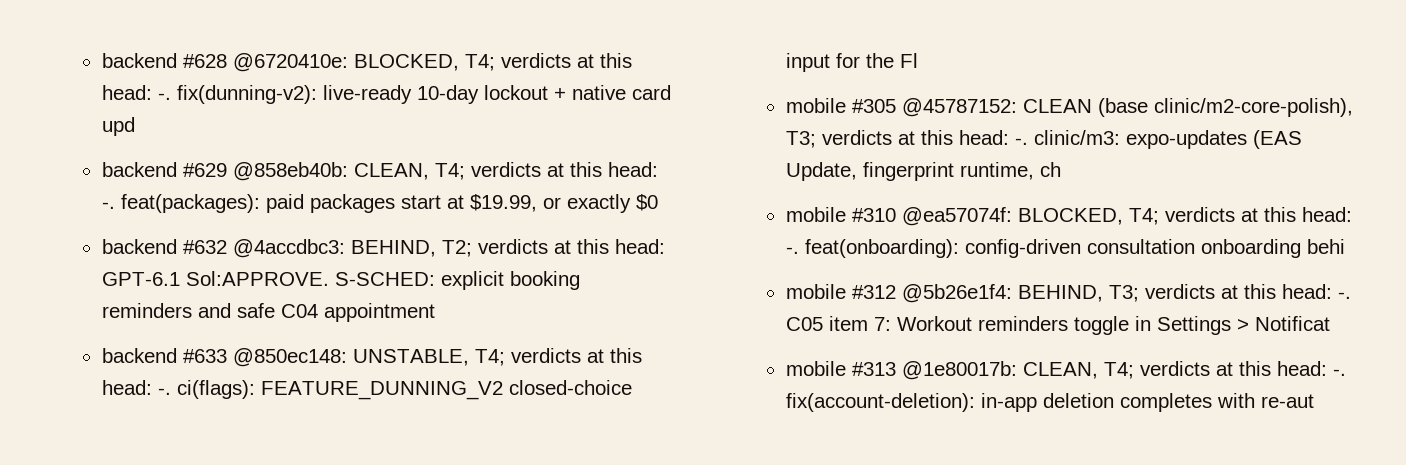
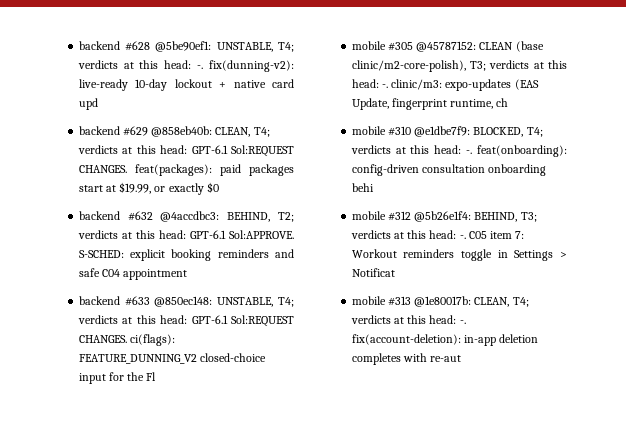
- backend #628 @6720410e: BLOCKED, T4; verdicts at this head: -. fix(dunning-v2): live-ready 10-day lockout + native card upd
+ backend #628 @5be90ef1: UNSTABLE, T4; verdicts at this head: -. fix(dunning-v2): live-ready 10-day lockout + native card upd
- backend #629 @858eb40b: CLEAN, T4; verdicts at this head: -. feat(packages): paid packages start at $19.99, or exactly $0
+ backend #629 @858eb40b: CLEAN, T4; verdicts at this head: GPT-6.1 Sol:REQUEST CHANGES. feat(packages): paid packages start at $19.99, or exactly $0
- backend #633 @850ec148: UNSTABLE, T4; verdicts at this head: -. ci(flags): FEATURE_DUNNING_V2 closed-choice input for the Fl
+ backend #633 @850ec148: UNSTABLE, T4; verdicts at this head: GPT-6.1 Sol:REQUEST CHANGES. ci(flags): FEATURE_DUNNING_V2 closed-choice input for the Fl
- mobile #310 @ea57074f: BLOCKED, T4; verdicts at this head: -. feat(onboarding): config-driven consultation onboarding behi
+ mobile #310 @e1dbe7f9: BLOCKED, T4; verdicts at this head: -. feat(onboarding): config-driven consultation onboarding behi

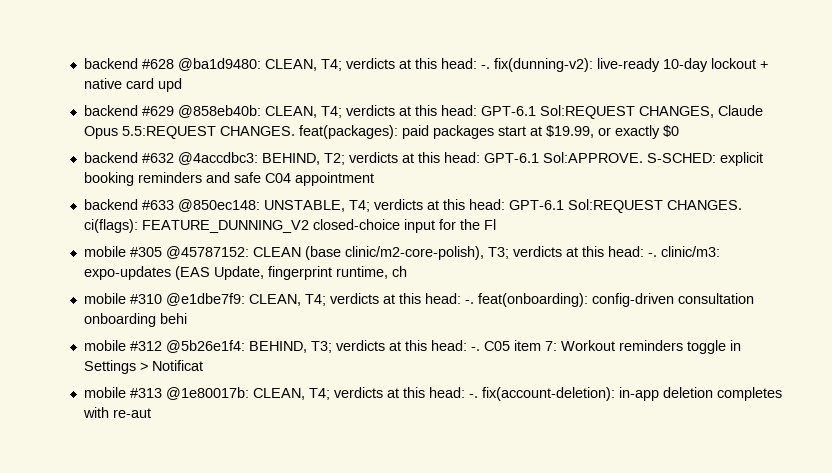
- backend #628 @5be90ef1: UNSTABLE, T4; verdicts at this head: -. fix(dunning-v2): live-ready 10-day lockout + native card upd
+ backend #628 @ba1d9480: CLEAN, T4; verdicts at this head: -. fix(dunning-v2): live-ready 10-day lockout + native card upd
- backend #629 @858eb40b: CLEAN, T4; verdicts at this head: GPT-6.1 Sol:REQUEST CHANGES. feat(packages): paid packages start at $19.99, or exactly $0
+ backend #629 @858eb40b: CLEAN, T4; verdicts at this head: GPT-6.1 Sol:REQUEST CHANGES, Claude Opus 5.5:REQUEST CHANGES. feat(packages): paid packages start at $19.99, or exactly $0
- mobile #310 @e1dbe7f9: BLOCKED, T4; verdicts at this head: -. feat(onboarding): config-driven consultation onboarding behi
+ mobile #310 @e1dbe7f9: CLEAN, T4; verdicts at this head: -. feat(onboarding): config-driven consultation onboarding behi

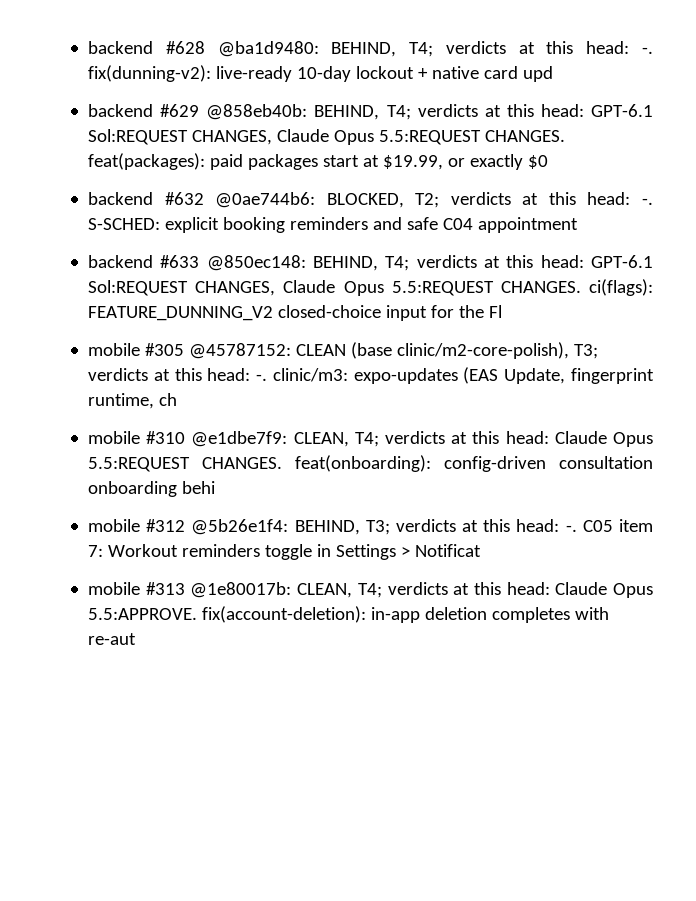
- backend #628 @ba1d9480: CLEAN, T4; verdicts at this head: -. fix(dunning-v2): live-ready 10-day lockout + native card upd
+ backend #628 @ba1d9480: BEHIND, T4; verdicts at this head: -. fix(dunning-v2): live-ready 10-day lockout + native card upd
- backend #629 @858eb40b: CLEAN, T4; verdicts at this head: GPT-6.1 Sol:REQUEST CHANGES, Claude Opus 5.5:REQUEST CHANGES. feat(packages): paid packages start at $19.99, or exactly $0
+ backend #629 @858eb40b: BEHIND, T4; verdicts at this head: GPT-6.1 Sol:REQUEST CHANGES, Claude Opus 5.5:REQUEST CHANGES. feat(packages): paid packages start at $19.99, or exactly $0
- backend #632 @4accdbc3: BEHIND, T2; verdicts at this head: GPT-6.1 Sol:APPROVE.
+ backend #632 @0ae744b6: BLOCKED, T2; verdicts at this head: -.
- backend #633 @850ec148: UNSTABLE, T4; verdicts at this head: GPT-6.1 Sol:REQUEST CHANGES. ci(flags): FEATURE_DUNNING_V2 closed-choice input for the Fl
+ backend #633 @850ec148: BEHIND, T4; verdicts at this head: GPT-6.1 Sol:REQUEST CHANGES, Claude Opus 5.5:REQUEST CHANGES. ci(flags): FEATURE_DUNNING_V2 closed-choice input for the Fl
- mobile #310 @e1dbe7f9: CLEAN, T4; verdicts at this head: -. feat(onboarding): config-driven consultation onboarding behi
+ mobile #310 @e1dbe7f9: CLEAN, T4; verdicts at this head: Claude Opus 5.5:REQUEST CHANGES. feat(onboarding): config-driven consultation onboarding behi
- mobile #313 @1e80017b: CLEAN, T4; verdicts at this head: -. fix(account-deletion): in-app deletion completes with re-aut
+ mobile #313 @1e80017b: CLEAN, T4; verdicts at this head: Claude Opus 5.5:APPROVE. fix(account-deletion): in-app deletion completes with re-aut

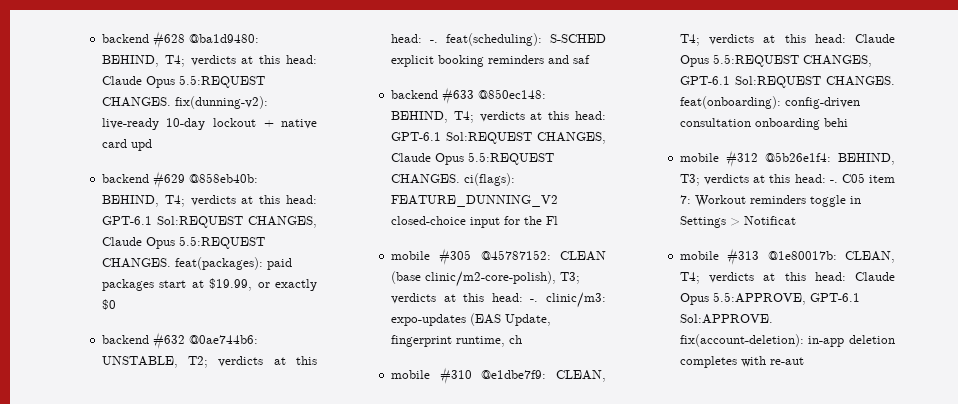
- backend #628 @ba1d9480: BEHIND, T4; verdicts at this head: -. fix(dunning-v2): live-ready 10-day lockout + native card upd
+ backend #628 @ba1d9480: BEHIND, T4; verdicts at this head: Claude Opus 5.5:REQUEST CHANGES. fix(dunning-v2): live-ready 10-day lockout + native card upd
- backend #632 @0ae744b6: BLOCKED, T2; verdicts at this head: -. S-SCHED: explicit booking reminders and safe C04 appointment
+ backend #632 @0ae744b6: UNSTABLE, T2; verdicts at this head: -. feat(scheduling): S-SCHED explicit booking reminders and saf
- mobile #310 @e1dbe7f9: CLEAN, T4; verdicts at this head: Claude Opus 5.5:REQUEST CHANGES. feat(onboarding): config-driven consultation onboarding behi
+ mobile #310 @e1dbe7f9: CLEAN, T4; verdicts at this head: Claude Opus 5.5:REQUEST CHANGES, GPT-6.1 Sol:REQUEST CHANGES. feat(onboarding): config-driven consultation onboarding behi
- mobile #313 @1e80017b: CLEAN, T4; verdicts at this head: Claude Opus 5.5:APPROVE. fix(account-deletion): in-app deletion completes with re-aut
+ mobile #313 @1e80017b: CLEAN, T4; verdicts at this head: Claude Opus 5.5:APPROVE, GPT-6.1 Sol:APPROVE. fix(account-deletion): in-app deletion completes with re-aut

